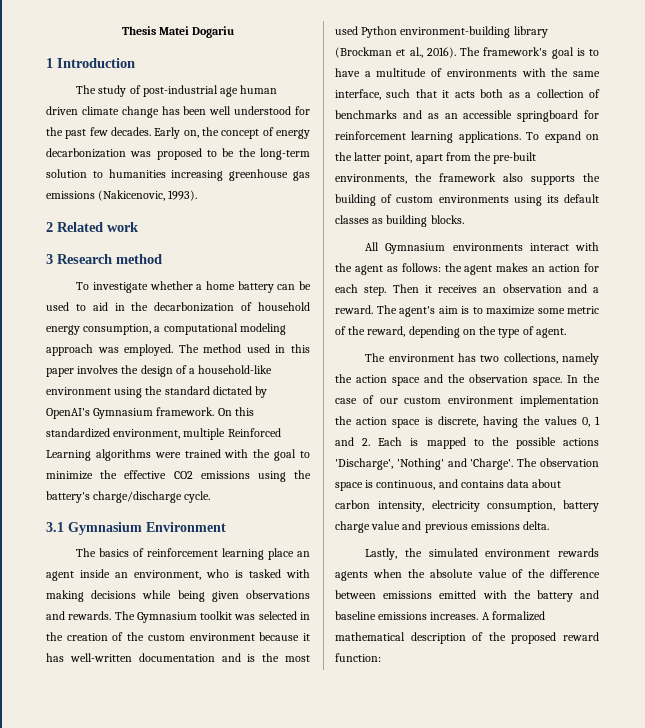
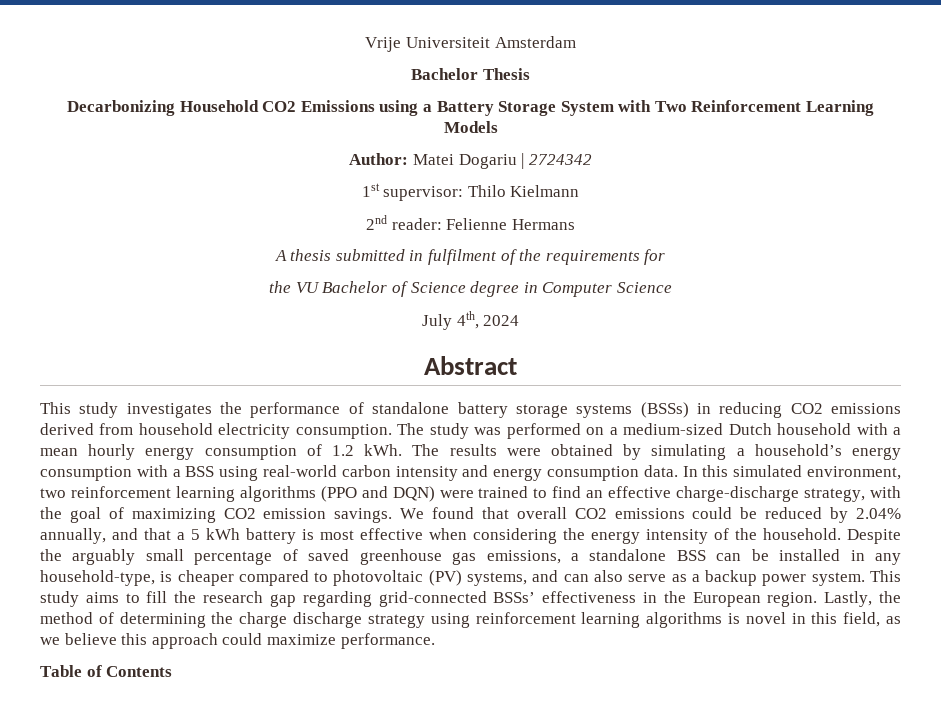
- Thesis Matei Dogariu
- 1 Introduction
- The study of post-industrial age human driven climate change has been well understood for the past few decades. Early on, the concept of energy decarbonization was proposed to be the long-term solution to humanities increasing greenhouse gas emissions (Nakicenovic, 1993).
- 2 Related work
- 3 Research method
- To investigate whether a home battery can be used to aid in the decarbonization of household energy consumption, a computational modeling approach was employed. The method used in this paper involves the design of a household-like environment using the standard dictated by OpenAI's Gymnasium framework. On this standardized environment, multiple Reinforced Learning algorithms were trained with the goal to minimize the effective CO2 emissions using the battery's charge/discharge cycle.
- 3.1 Gymnasium Environment
- The basics of reinforcement learning place an agent inside an environment, who is tasked with making decisions while being given observations and rewards. The Gymnasium toolkit was selected in the creation of the custom environment because it has well-written documentation and is the most used Python environment-building library (Brockman et al., 2016). The framework's goal is to have a multitude of environments with the same interface, such that it acts both as a collection of benchmarks and as an accessible springboard for reinforcement learning applications. To expand on the latter point, apart from the pre-built environments, the framework also supports the building of custom environments using its default classes as building blocks.
- All Gymnasium environments interact with the agent as follows: the agent makes an action for each step. Then it receives an observation and a reward. The agent's aim is to maximize some metric of the reward, depending on the type of agent.
- The environment has two collections, namely the action space and the observation space. In the case of our custom environment implementation the action space is discrete, having the values 0, 1 and 2. Each is mapped to the possible actions 'Discharge', 'Nothing' and 'Charge'. The observation space is continuous, and contains data about carbon intensity, electricity consumption, battery charge value and previous emissions delta.
- Lastly, the simulated environment rewards agents when the absolute value of the difference between emissions emitted with the battery and baseline emissions increases. A formalized mathematical description of the proposed reward function:
+ Vrije Universiteit Amsterdam
+ Bachelor Thesis
+ Decarbonizing Household CO2 Emissions using a Battery Storage System with Two Reinforcement Learning Models
+ Author: Matei Dogariu | 2724342
+ 1st supervisor: Thilo Kielmann
+ 2nd reader: Felienne Hermans
+ A thesis submitted in fulfilment of the requirements for
+ the VU Bachelor of Science degree in Computer Science
+ July 4th, 2024
+ Abstract
+ This study investigates the performance of standalone battery storage systems (BSSs) in reducing CO2 emissions derived from household electricity consumption. The study was performed on a medium-sized Dutch household with a mean hourly energy consumption of 1.2 kWh. The results were obtained by simulating a household’s energy consumption with a BSS using real-world carbon intensity and energy consumption data. In this simulated environment, two reinforcement learning algorithms (PPO and DQN) were trained to find an effective charge-discharge strategy, with the goal of maximizing CO2 emission savings. We found that overall CO2 emissions could be reduced by 2.04% annually, and that a 5 kWh battery is most effective when considering the energy intensity of the household. Despite the arguably small percentage of saved greenhouse gas emissions, a standalone BSS can be installed in any household-type, is cheaper compared to photovoltaic (PV) systems, and can also serve as a backup power system. This study aims to fill the research gap regarding grid-connected BSSs’ effectiveness in the European region. Lastly, the method of determining the charge discharge strategy using reinforcement learning algorithms is novel in this field, as we believe this approach could maximize performance.
+ Table of Contents

